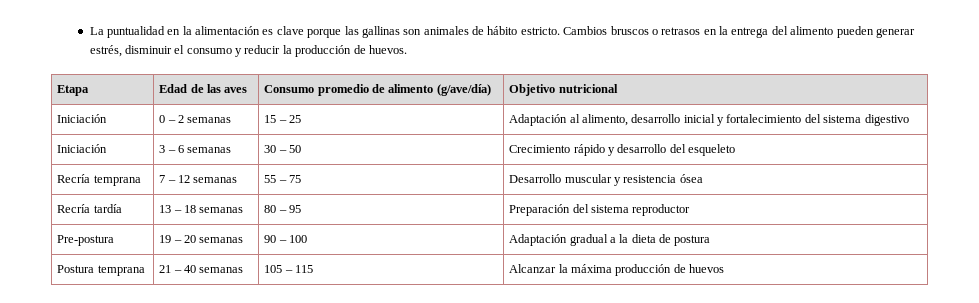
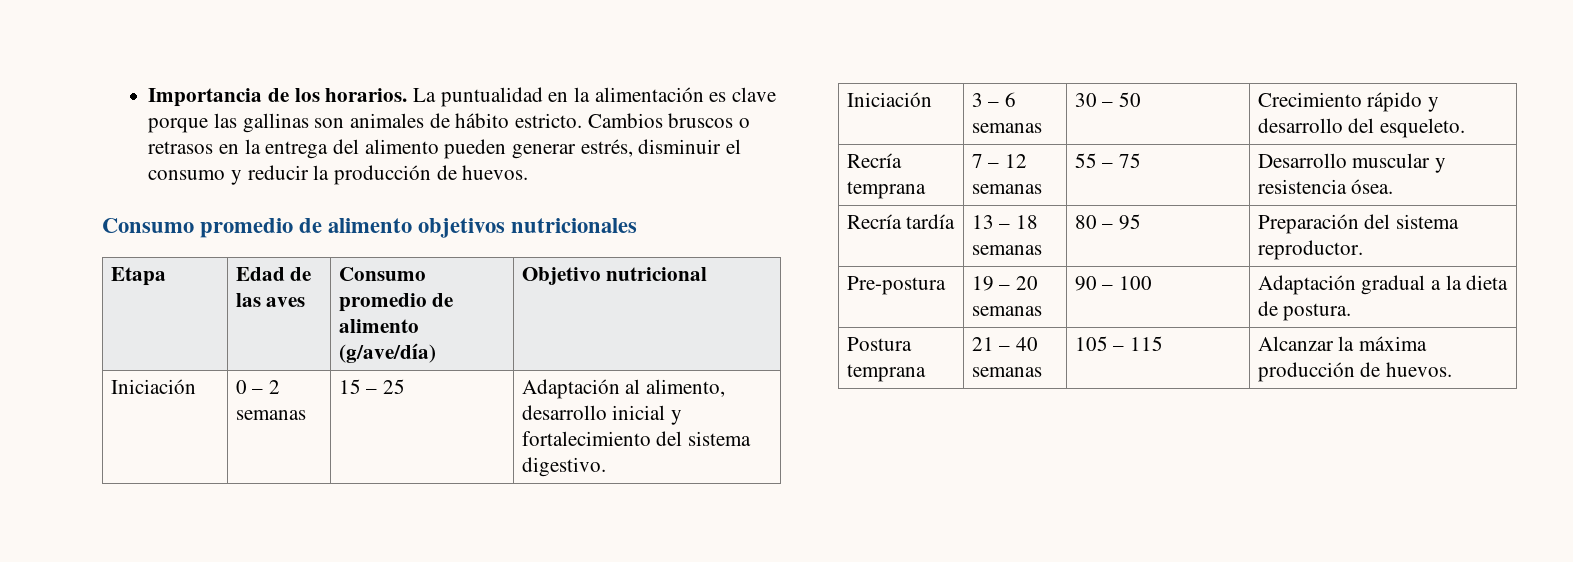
+ Importancia de los horarios.
+ Consumo promedio de alimento objetivos nutricionales
- Iniciación | 0 – 2 semanas | 15 – 25 | Adaptación al alimento, desarrollo inicial y fortalecimiento del sistema digestivo
+ Iniciación | 0 – 2 semanas | 15 – 25 | Adaptación al alimento, desarrollo inicial y fortalecimiento del sistema digestivo.
- Iniciación | 3 – 6 semanas | 30 – 50 | Crecimiento rápido y desarrollo del esqueleto
+ Iniciación | 3 – 6 semanas | 30 – 50 | Crecimiento rápido y desarrollo del esqueleto.
- Recría temprana | 7 – 12 semanas | 55 – 75 | Desarrollo muscular y resistencia ósea
+ Recría temprana | 7 – 12 semanas | 55 – 75 | Desarrollo muscular y resistencia ósea.
- Recría tardía | 13 – 18 semanas | 80 – 95 | Preparación del sistema reproductor
+ Recría tardía | 13 – 18 semanas | 80 – 95 | Preparación del sistema reproductor.
- Pre-postura | 19 – 20 semanas | 90 – 100 | Adaptación gradual a la dieta de postura
+ Pre-postura | 19 – 20 semanas | 90 – 100 | Adaptación gradual a la dieta de postura.
- Postura temprana | 21 – 40 semanas | 105 – 115 | Alcanzar la máxima producción de huevos
+ Postura temprana | 21 – 40 semanas | 105 – 115 | Alcanzar la máxima producción de huevos.

